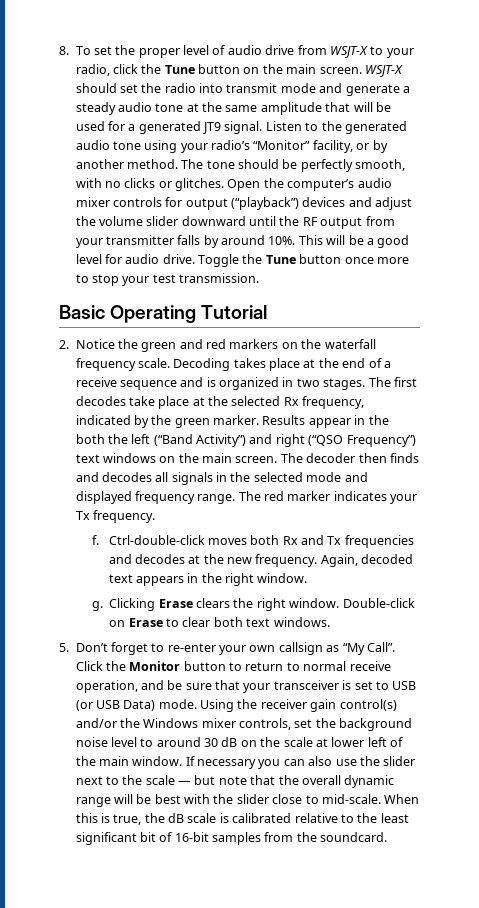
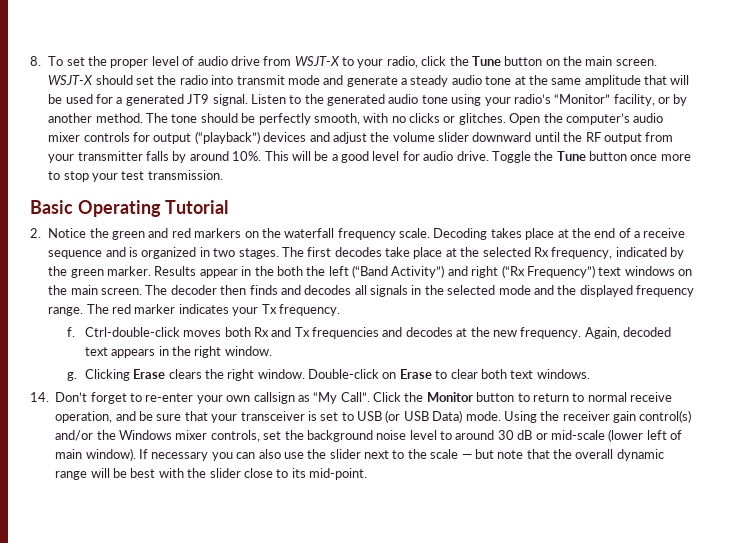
- Results appear in the both the left (“Band Activity”) and right (“QSO Frequency”) text windows on the main screen.
+ Results appear in the both the left (“Band Activity”) and right (“Rx Frequency”) text windows on the main screen.
- The decoder then finds and decodes all signals in the selected mode and displayed frequency range.
+ The decoder then finds and decodes all signals in the selected mode and the displayed frequency range.
- 5. Don’t forget to re-enter your own callsign as “My Call”.
+ 14. Don’t forget to re-enter your own callsign as “My Call”.
- Using the receiver gain control(s) and/or the Windows mixer controls, set the background noise level to around 30 dB on the scale at lower left of the main window.
+ Using the receiver gain control(s) and/or the Windows mixer controls, set the background noise level to around 30 dB or mid-scale (lower left of main window).
- If necessary you can also use the slider next to the scale — but note that the overall dynamic range will be best with the slider close to mid-scale. When this is true, the dB scale is calibrated relative to the least significant bit of 16-bit samples from the soundcard.
+ If necessary you can also use the slider next to the scale — but note that the overall dynamic range will be best with the slider close to its mid-point.

